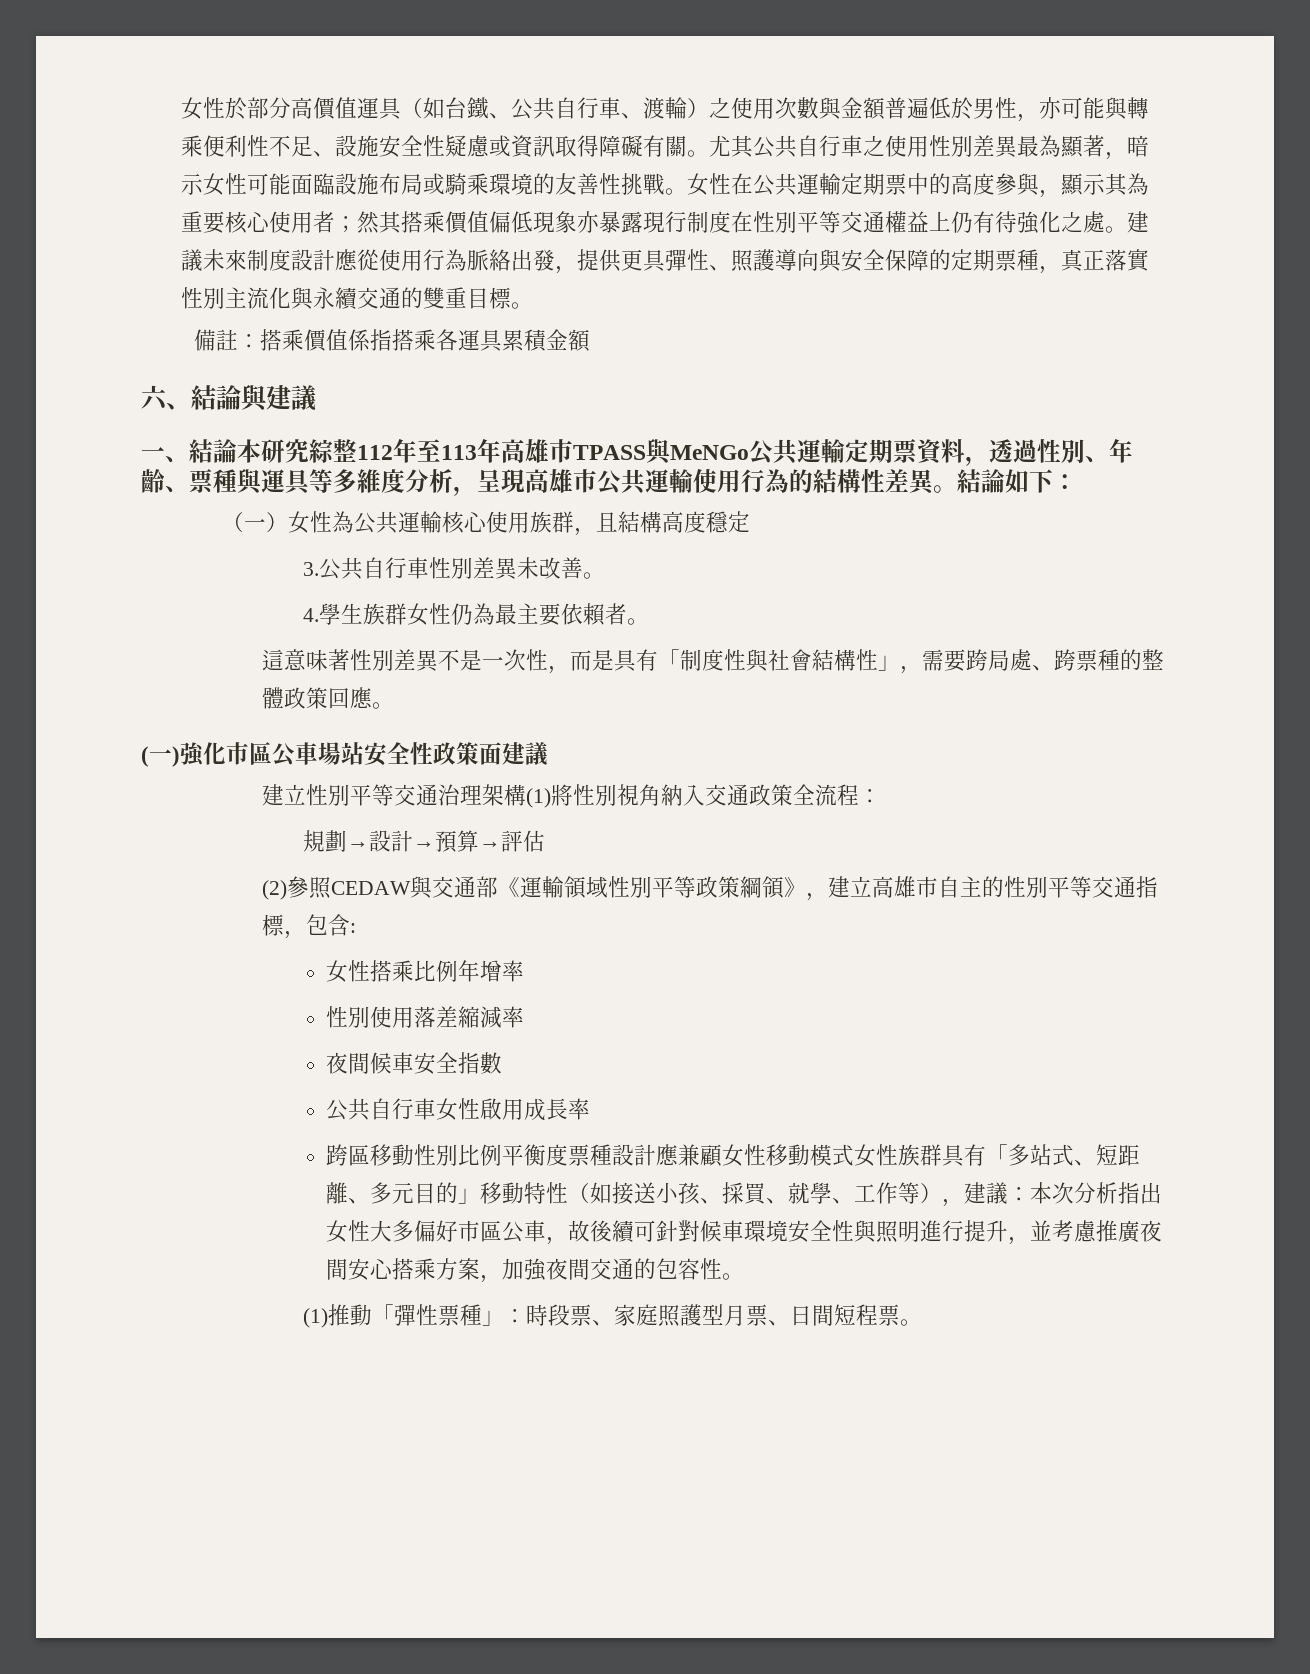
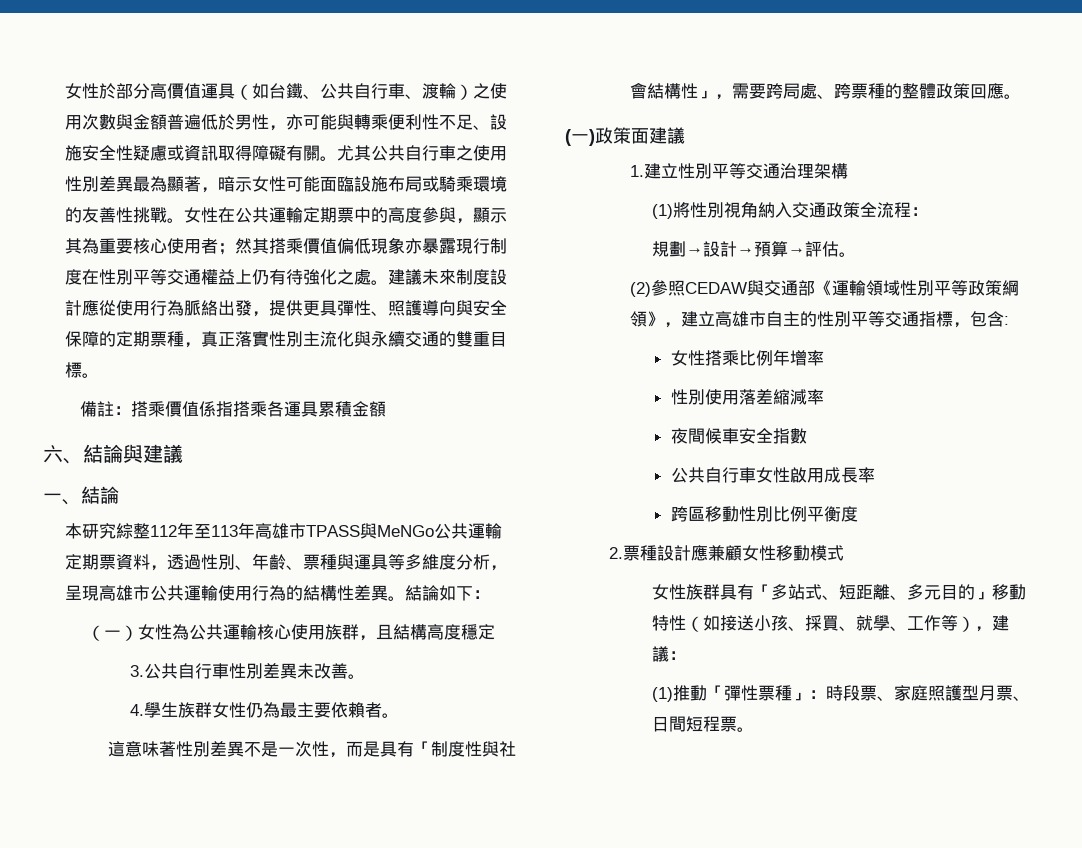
- 一、結論本研究綜整112年至113年高雄市TPASS與MeNGo公共運輸定期票資料，透過性別、年齡、票種與運具等多維度分析，呈現高雄市公共運輸使用行為的結構性差異。
+ 一、結論
+ 本研究綜整112年至113年高雄市TPASS與MeNGo公共運輸定期票資料，透過性別、年齡、票種與運具等多維度分析，呈現高雄市公共運輸使用行為的結構性差異。
- (一)強化市區公車場站安全性政策面建議
+ (一)政策面建議
- 建立性別平等交通治理架構(1)將性別視角納入交通政策全流程：
+ 1.建立性別平等交通治理架構
+ (1)將性別視角納入交通政策全流程：
- 規劃→設計→預算→評估
+ 規劃→設計→預算→評估。
- 跨區移動性別比例平衡度票種設計應兼顧女性移動模式女性族群具有「多站式、短距離、多元目的」移動特性（如接送小孩、採買、就學、工作等），建議：本次分析指出女性大多偏好市區公車，故後續可針對候車環境安全性與照明進行提升，並考慮推廣夜間安心搭乘方案，加強夜間交通的包容性。
+ 跨區移動性別比例平衡度
+ 2.票種設計應兼顧女性移動模式
+ 女性族群具有「多站式、短距離、多元目的」移動特性（如接送小孩、採買、就學、工作等），建議：

